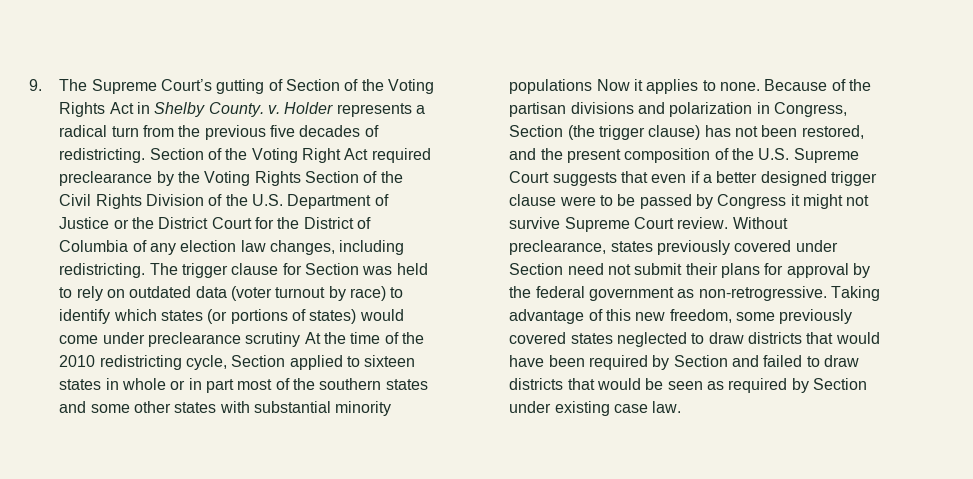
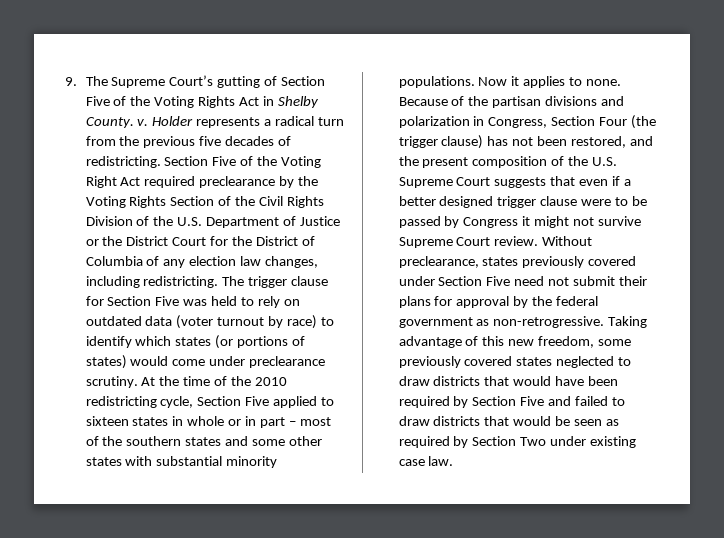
- 9. The Supreme Court’s gutting of Section of the Voting Rights Act in Shelby County. v.
+ 9. The Supreme Court’s gutting of Section Five of the Voting Rights Act in Shelby County. v.
- Section of the Voting Right Act required preclearance by the Voting Rights Section of the Civil Rights Division of the U.S. Department of Justice or the District Court for the District of Columbia of any election law changes, including redistricting.
+ Section Five of the Voting Right Act required preclearance by the Voting Rights Section of the Civil Rights Division of the U.S. Department of Justice or the District Court for the District of Columbia of any election law changes, including redistricting.
- The trigger clause for Section was held to rely on outdated data (voter turnout by race) to identify which states (or portions of states) would come under preclearance scrutiny At the time of the 2010 redistricting cycle, Section applied to sixteen states in whole or in part most of the southern states and some other states with substantial minority populations Now it applies to none.
+ The trigger clause for Section Five was held to rely on outdated data (voter turnout by race) to identify which states (or portions of states) would come under preclearance scrutiny. At the time of the 2010 redistricting cycle, Section Five applied to sixteen states in whole or in part – most of the southern states and some other states with substantial minority populations. Now it applies to none.
- Because of the partisan divisions and polarization in Congress, Section (the trigger clause) has not been restored, and the present composition of the U.S. Supreme Court suggests that even if a better designed trigger clause were to be passed by Congress it might not survive Supreme Court review.
+ Because of the partisan divisions and polarization in Congress, Section Four (the trigger clause) has not been restored, and the present composition of the U.S. Supreme Court suggests that even if a better designed trigger clause were to be passed by Congress it might not survive Supreme Court review.
- Without preclearance, states previously covered under Section need not submit their plans for approval by the federal government as non-retrogressive.
+ Without preclearance, states previously covered under Section Five need not submit their plans for approval by the federal government as non-retrogressive.
- Taking advantage of this new freedom, some previously covered states neglected to draw districts that would have been required by Section and failed to draw districts that would be seen as required by Section under existing case law.
+ Taking advantage of this new freedom, some previously covered states neglected to draw districts that would have been required by Section Five and failed to draw districts that would be seen as required by Section Two under existing case law.

